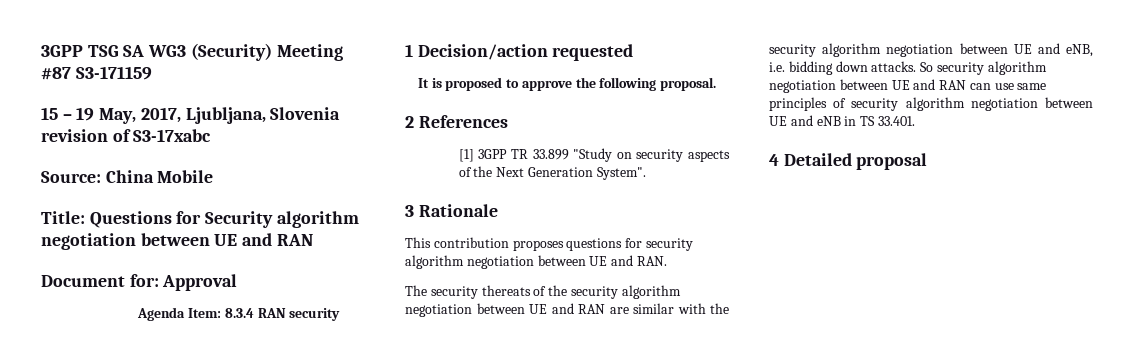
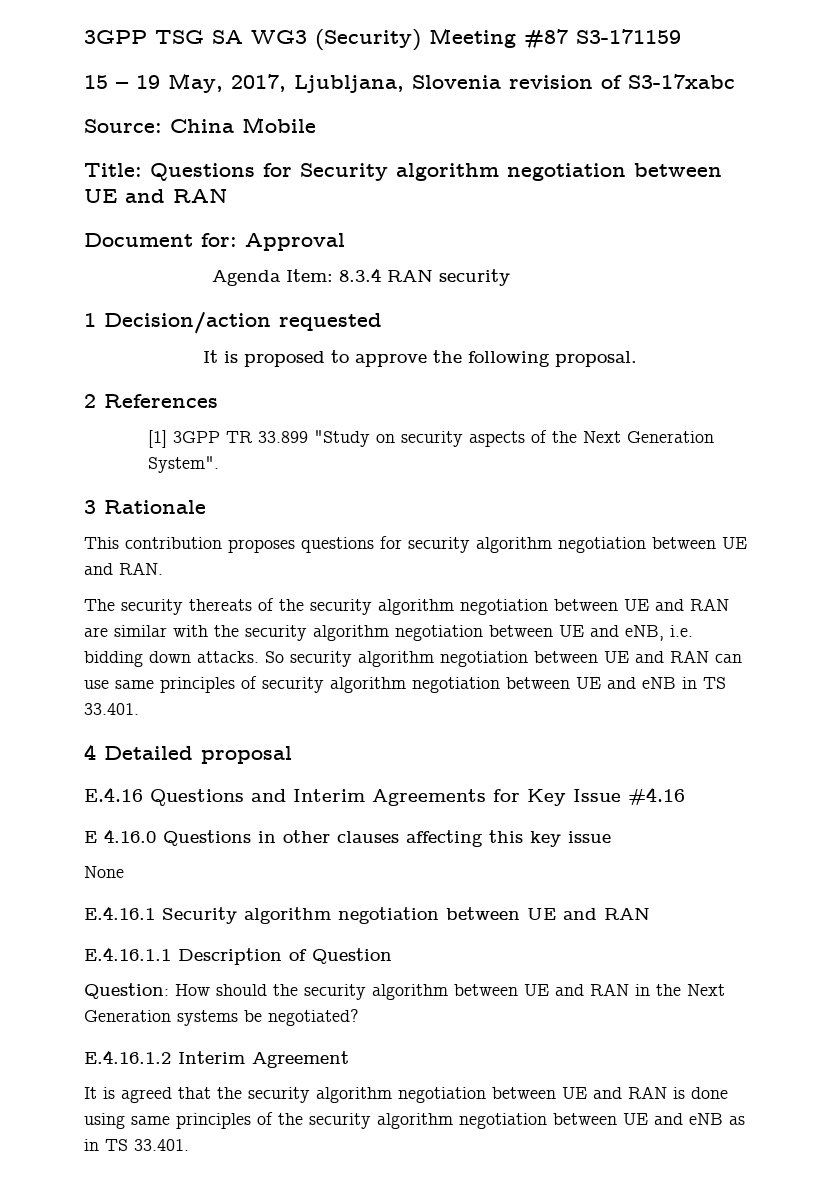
+ E.4.16 Questions and Interim Agreements for Key Issue #4.16
+ E 4.16.0 Questions in other clauses affecting this key issue
+ None
+ E.4.16.1 Security algorithm negotiation between UE and RAN
+ E.4.16.1.1 Description of Question
+ Question: How should the security algorithm between UE and RAN in the Next Generation systems be negotiated?
+ E.4.16.1.2 Interim Agreement
+ It is agreed that the security algorithm negotiation between UE and RAN is done using same principles of the security algorithm negotiation between UE and eNB as in TS 33.401.

